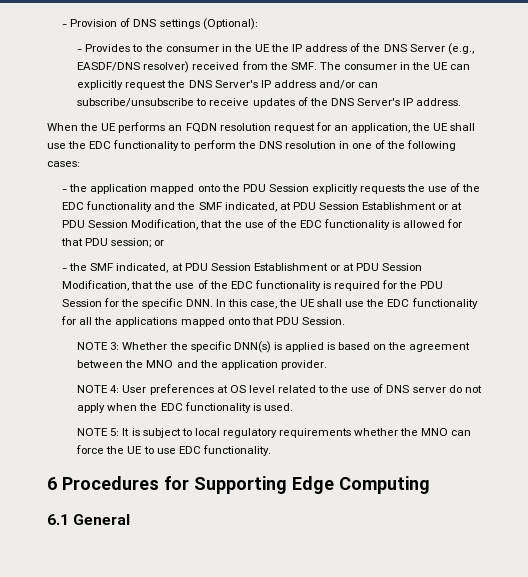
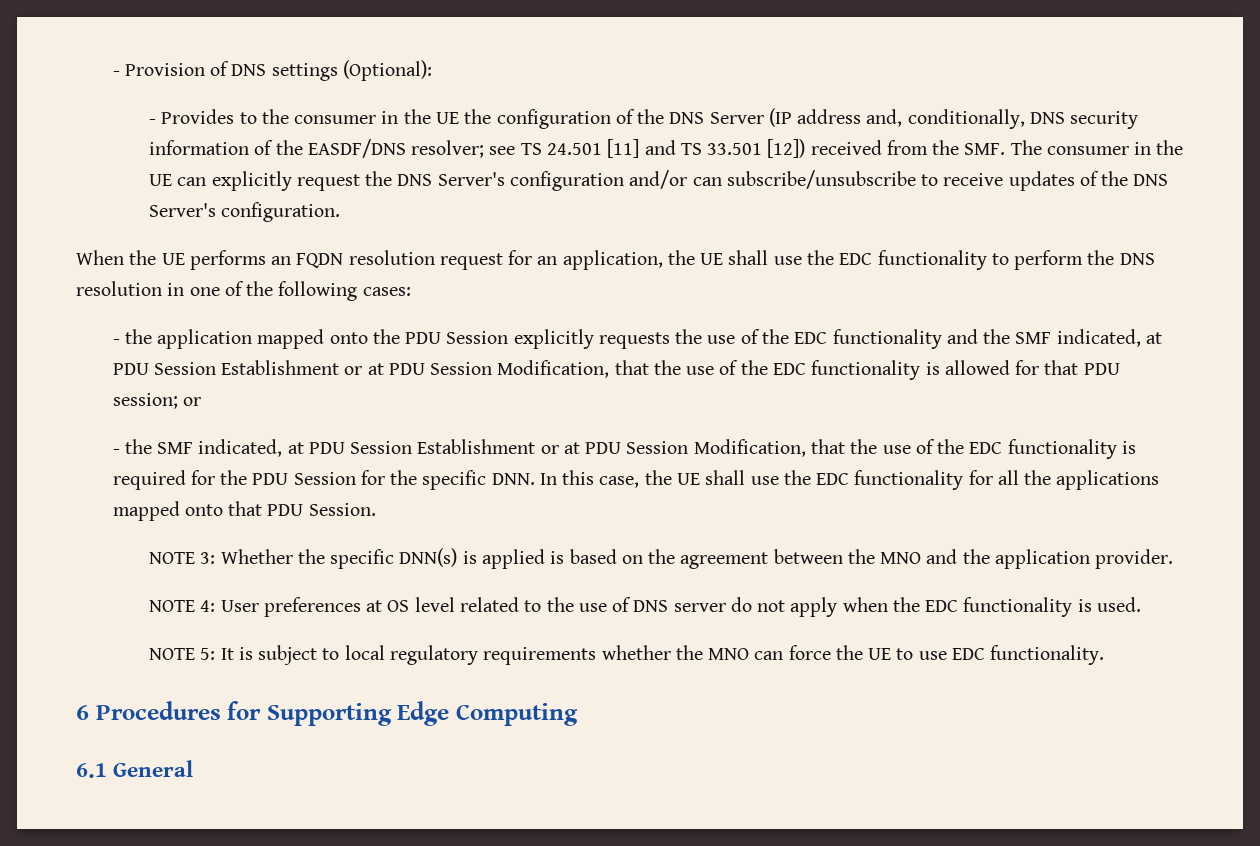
- - Provides to the consumer in the UE the IP address of the DNS Server (e.g., EASDF/DNS resolver) received from the SMF. The consumer in the UE can explicitly request the DNS Server's IP address and/or can subscribe/unsubscribe to receive updates of the DNS Server's IP address.
+ - Provides to the consumer in the UE the configuration of the DNS Server (IP address and, conditionally, DNS security information of the EASDF/DNS resolver; see TS 24.501 [11] and TS 33.501 [12]) received from the SMF. The consumer in the UE can explicitly request the DNS Server's configuration and/or can subscribe/unsubscribe to receive updates of the DNS Server's configuration.

